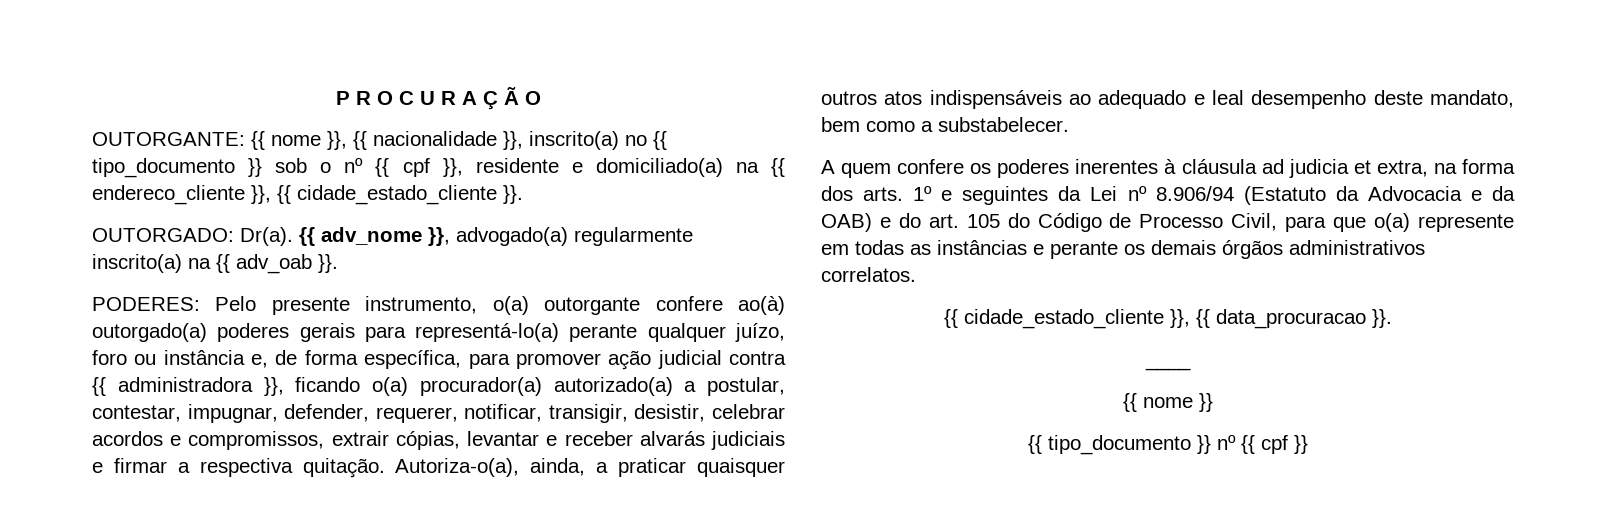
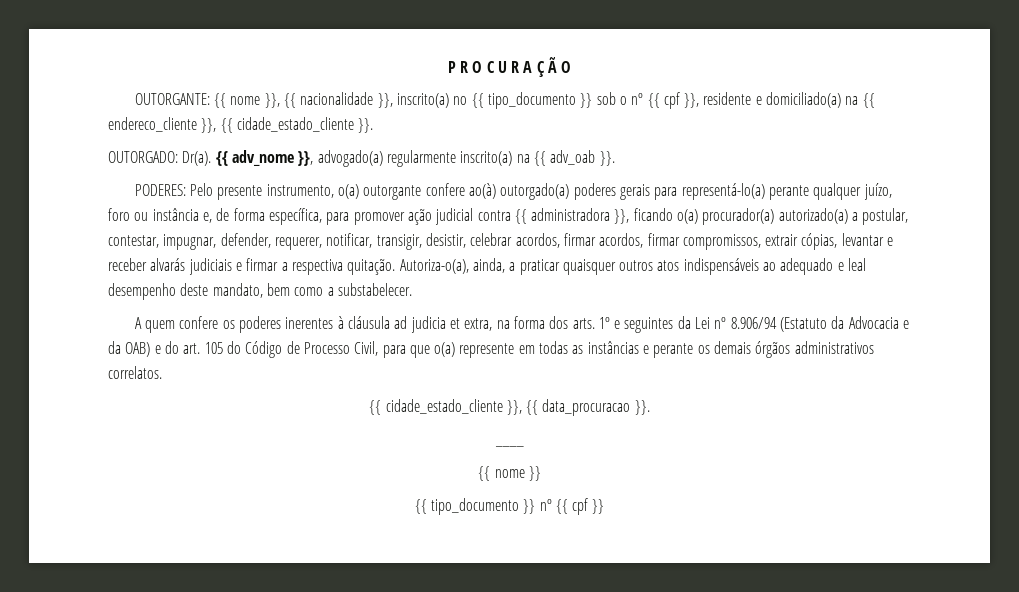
- PODERES: Pelo presente instrumento, o(a) outorgante confere ao(à) outorgado(a) poderes gerais para representá-lo(a) perante qualquer juízo, foro ou instância e, de forma específica, para promover ação judicial contra {{ administradora }}, ficando o(a) procurador(a) autorizado(a) a postular, contestar, impugnar, defender, requerer, notificar, transigir, desistir, celebrar acordos e compromissos, extrair cópias, levantar e receber alvarás judiciais e firmar a respectiva quitação.
+ PODERES: Pelo presente instrumento, o(a) outorgante confere ao(à) outorgado(a) poderes gerais para representá-lo(a) perante qualquer juízo, foro ou instância e, de forma específica, para promover ação judicial contra {{ administradora }}, ficando o(a) procurador(a) autorizado(a) a postular, contestar, impugnar, defender, requerer, notificar, transigir, desistir, celebrar acordos, firmar acordos, firmar compromissos, extrair cópias, levantar e receber alvarás judiciais e firmar a respectiva quitação.

